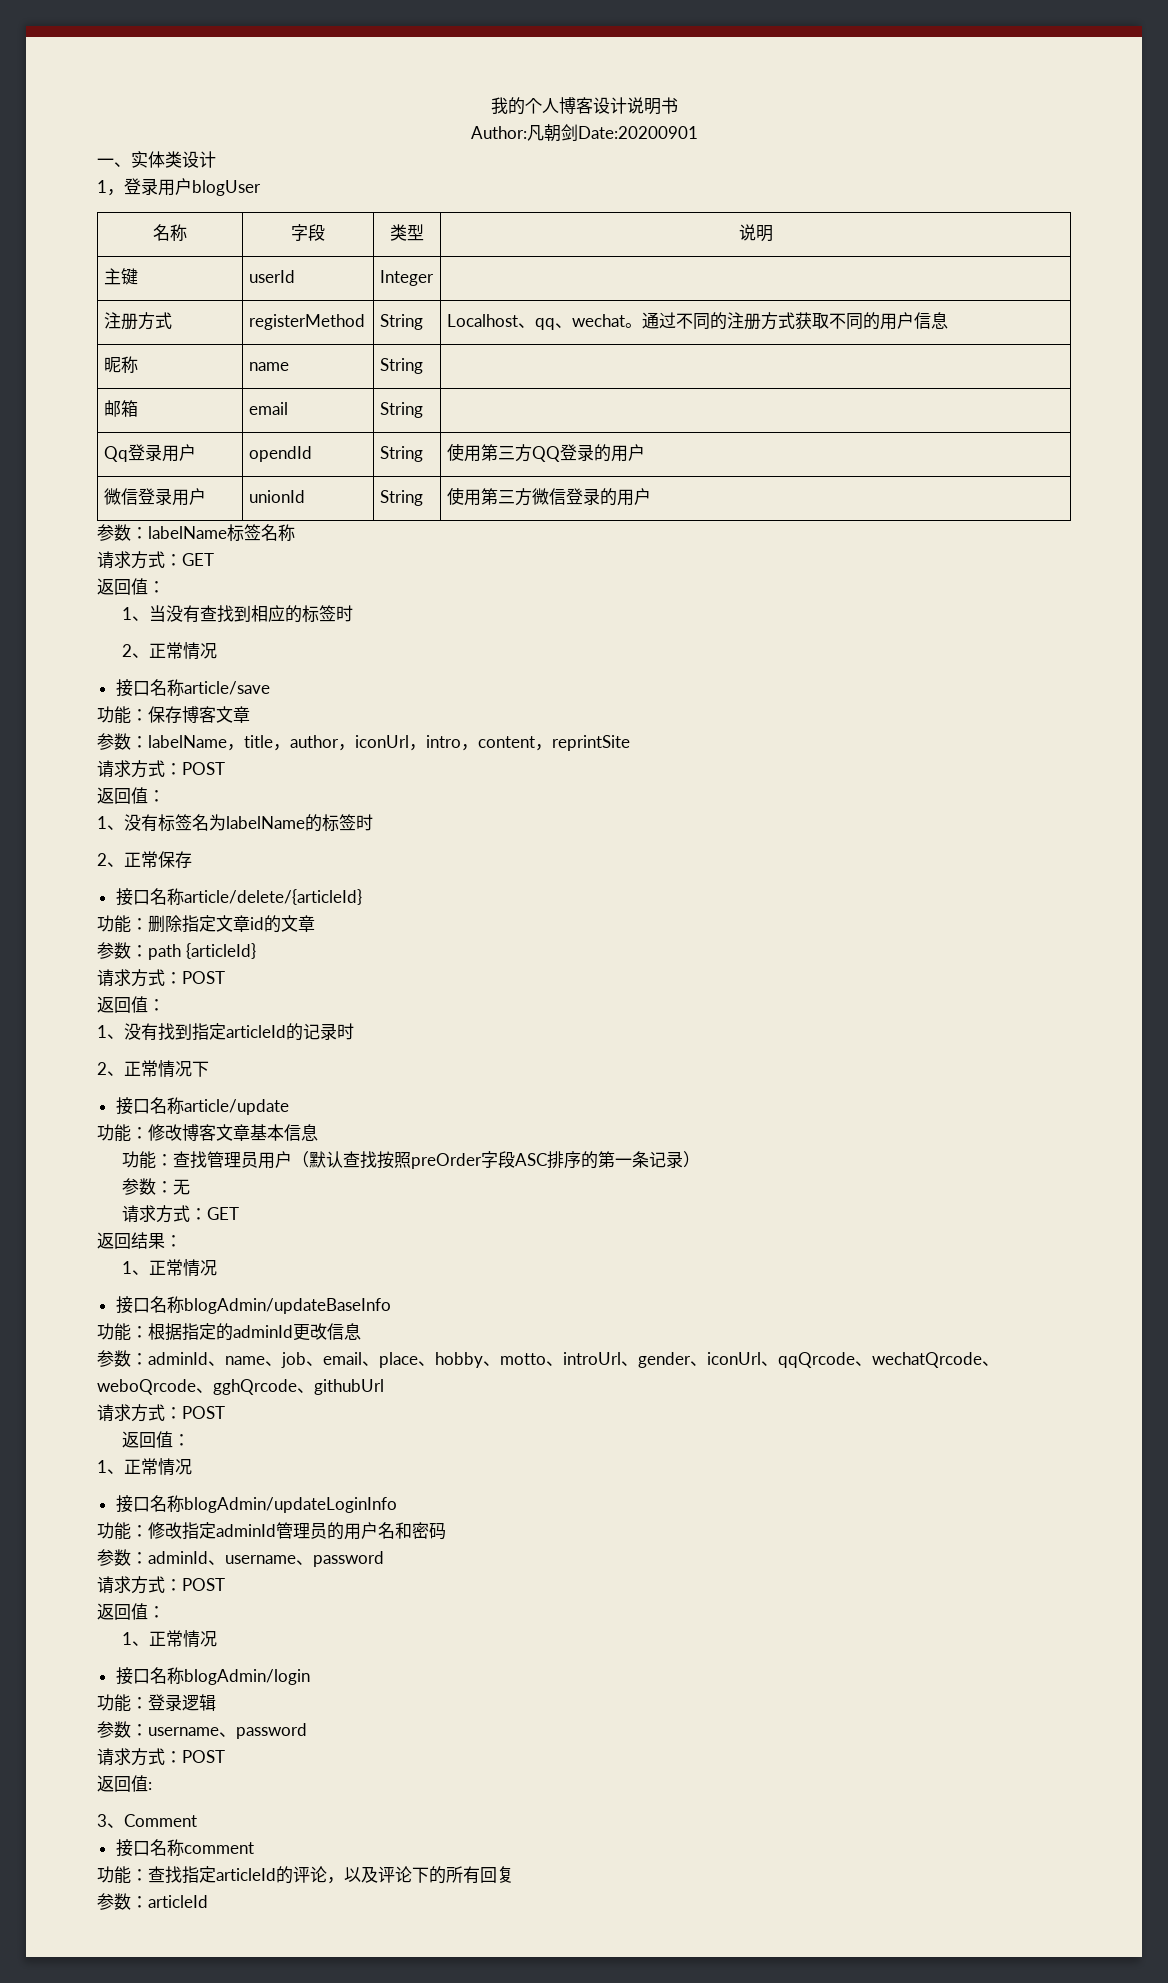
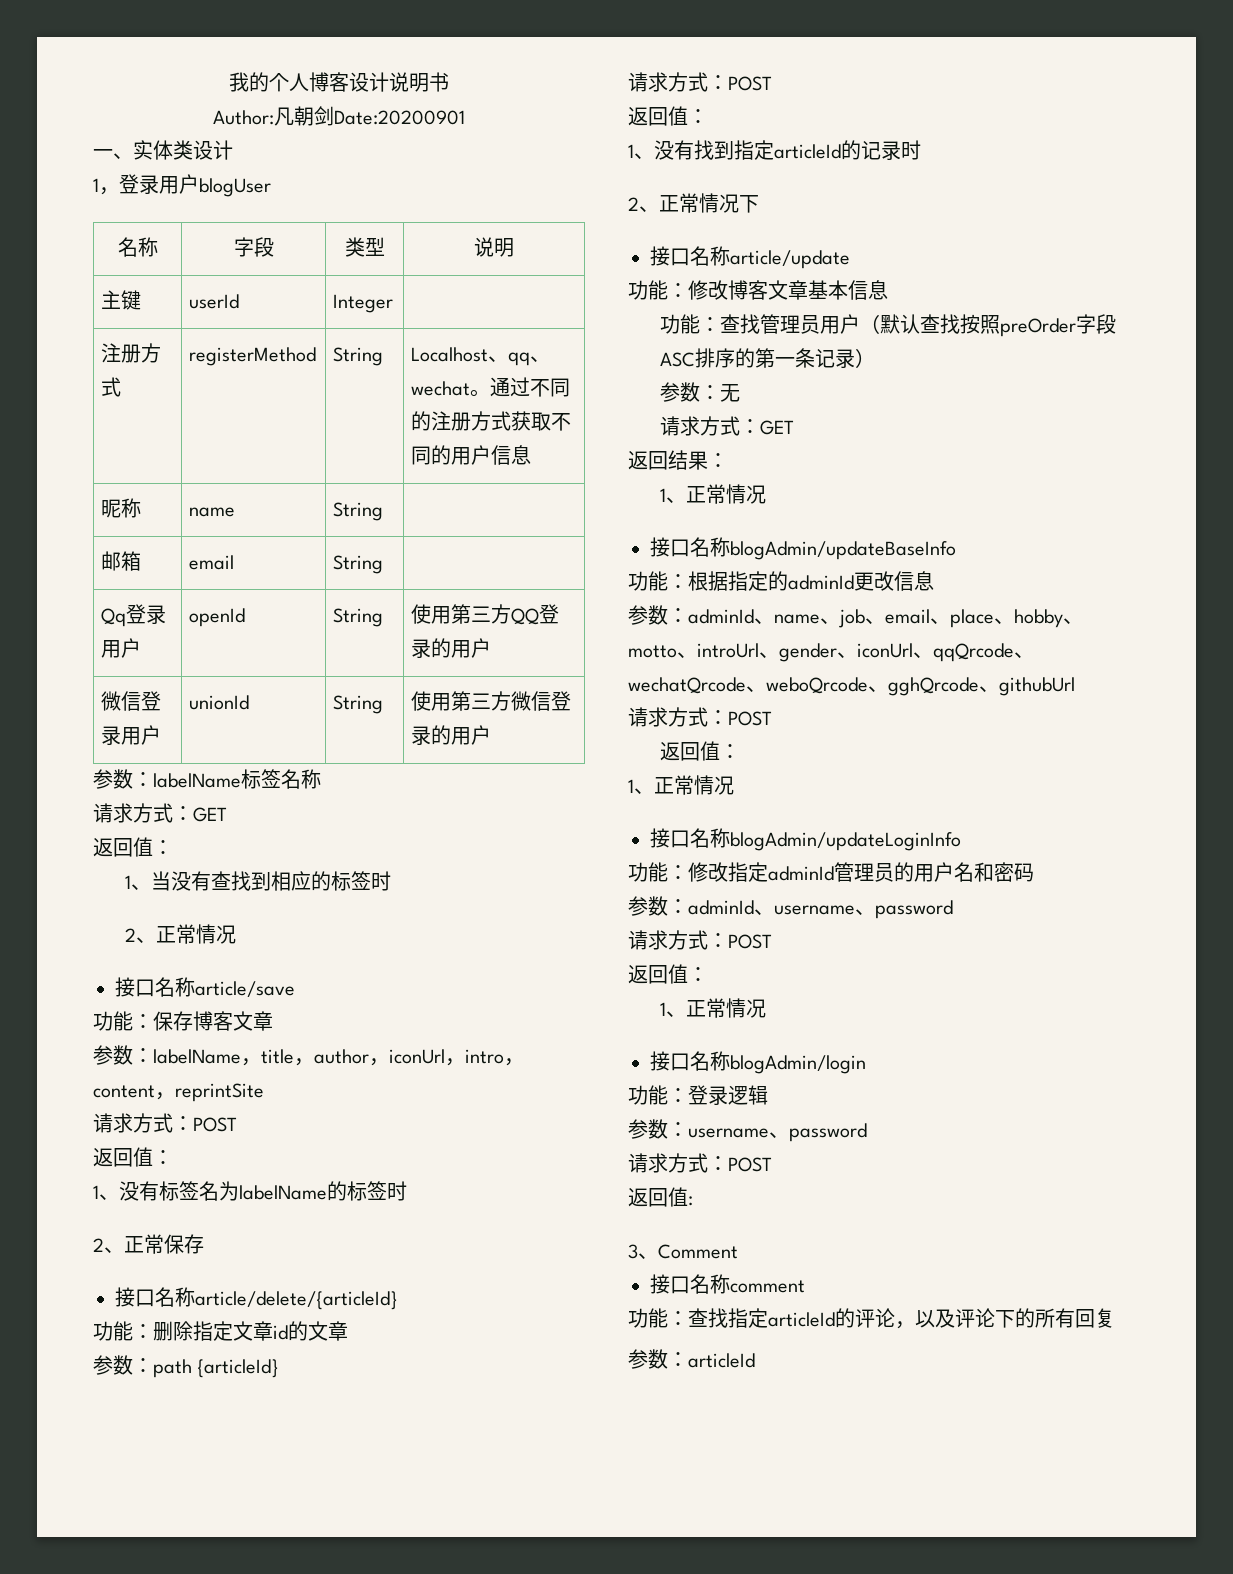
- Qq登录用户 | opendId | String | 使用第三方QQ登录的用户
+ Qq登录用户 | openId | String | 使用第三方QQ登录的用户

